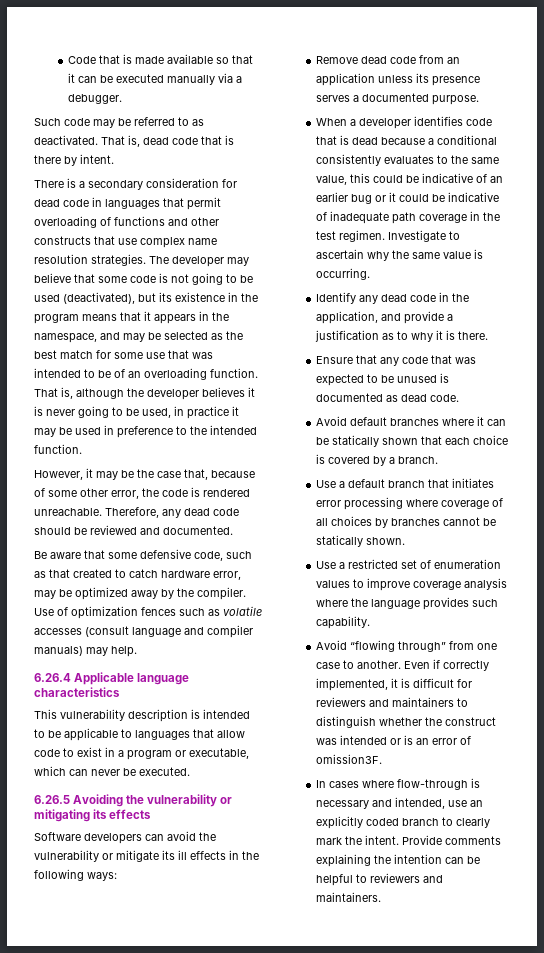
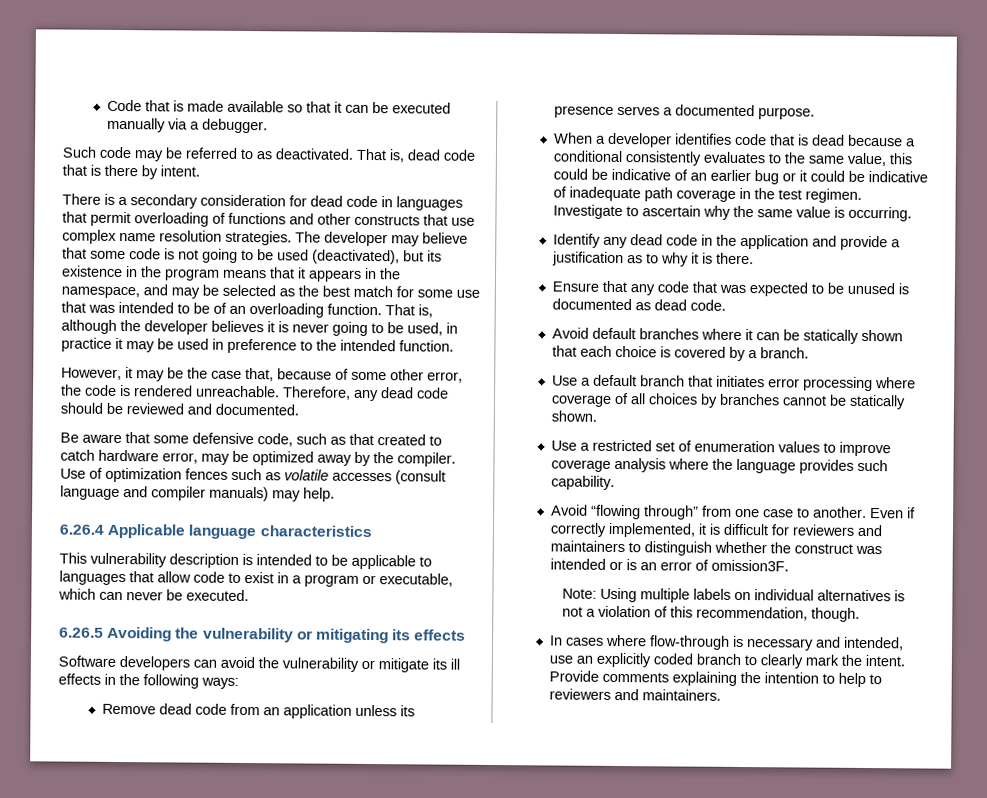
- Identify any dead code in the application, and provide a justification as to why it is there.
+ Identify any dead code in the application and provide a justification as to why it is there.
+ Note: Using multiple labels on individual alternatives is not a violation of this recommendation, though.
- Provide comments explaining the intention can be helpful to reviewers and maintainers.
+ Provide comments explaining the intention to help to reviewers and maintainers.

